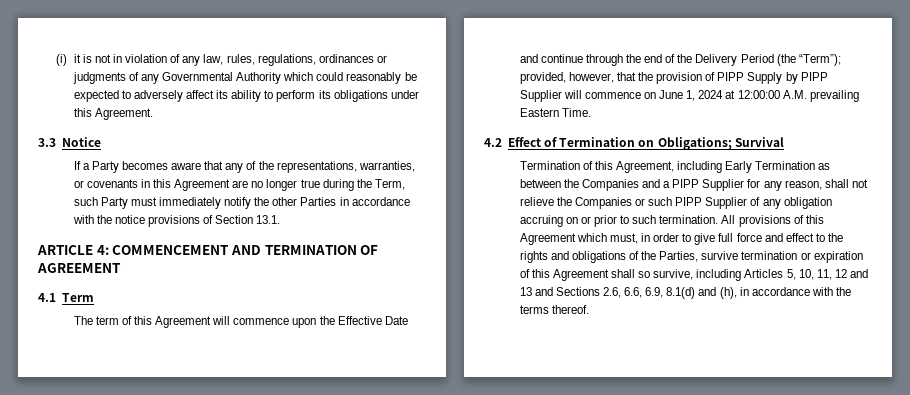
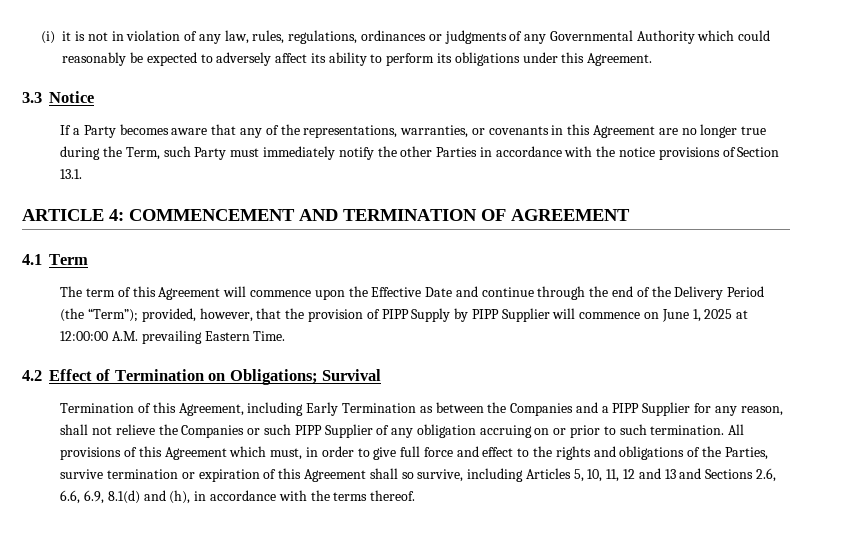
- The term of this Agreement will commence upon the Effective Date and continue through the end of the Delivery Period (the “Term”); provided, however, that the provision of PIPP Supply by PIPP Supplier will commence on June 1, 2024 at 12:00:00 A.M. prevailing Eastern Time.
+ The term of this Agreement will commence upon the Effective Date and continue through the end of the Delivery Period (the “Term”); provided, however, that the provision of PIPP Supply by PIPP Supplier will commence on June 1, 2025 at 12:00:00 A.M. prevailing Eastern Time.

